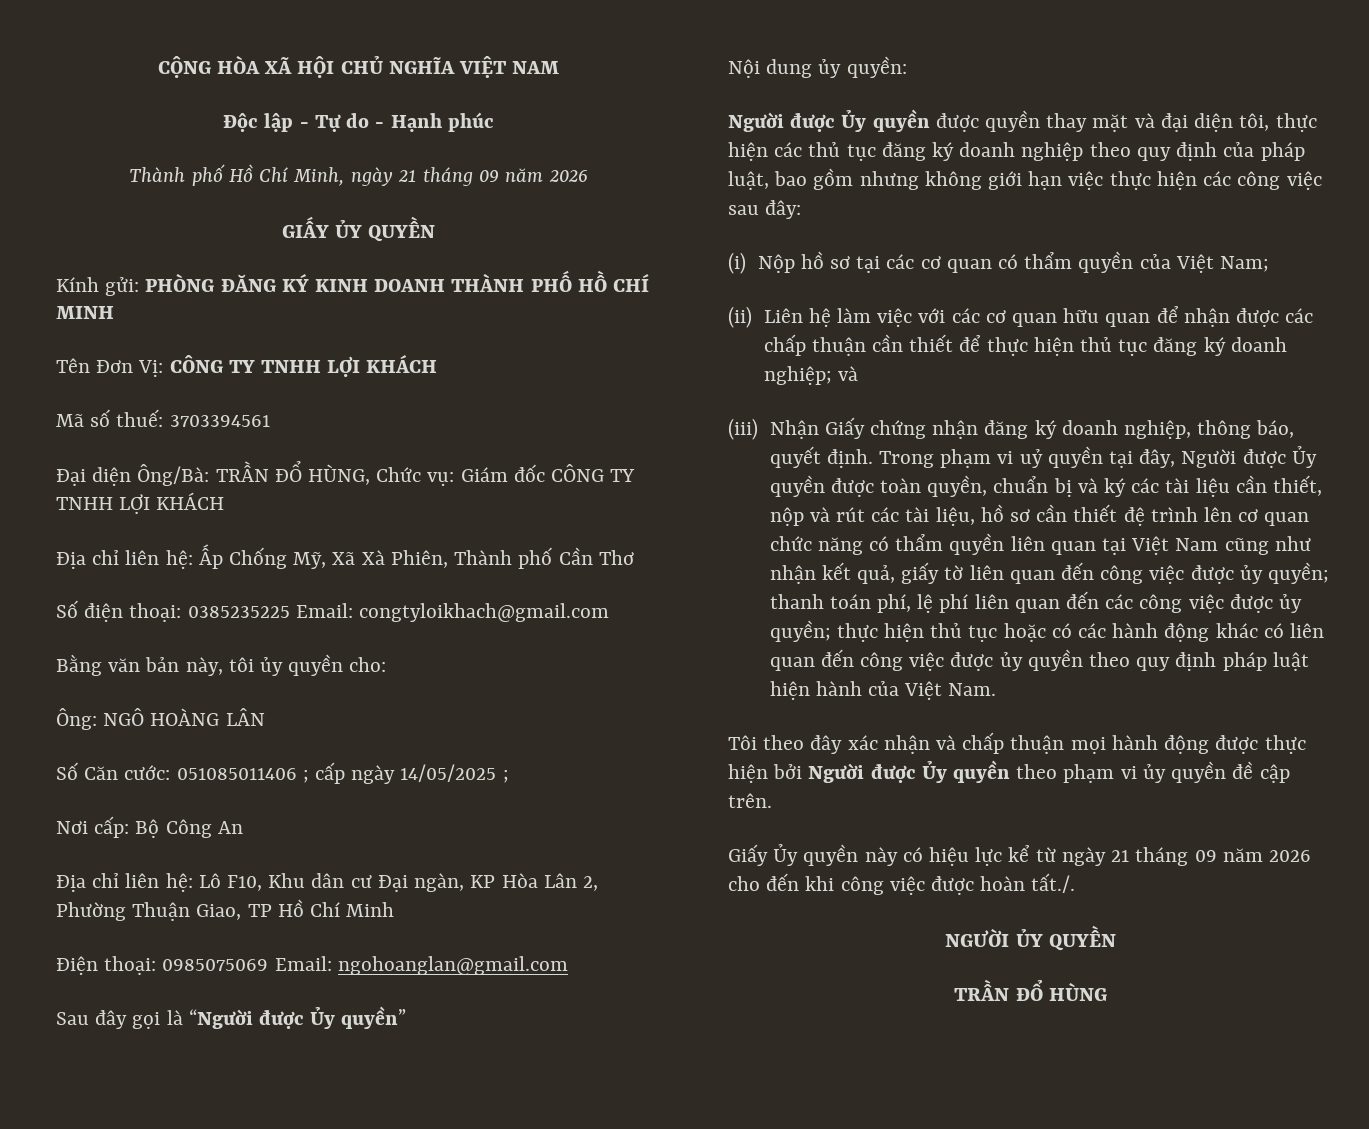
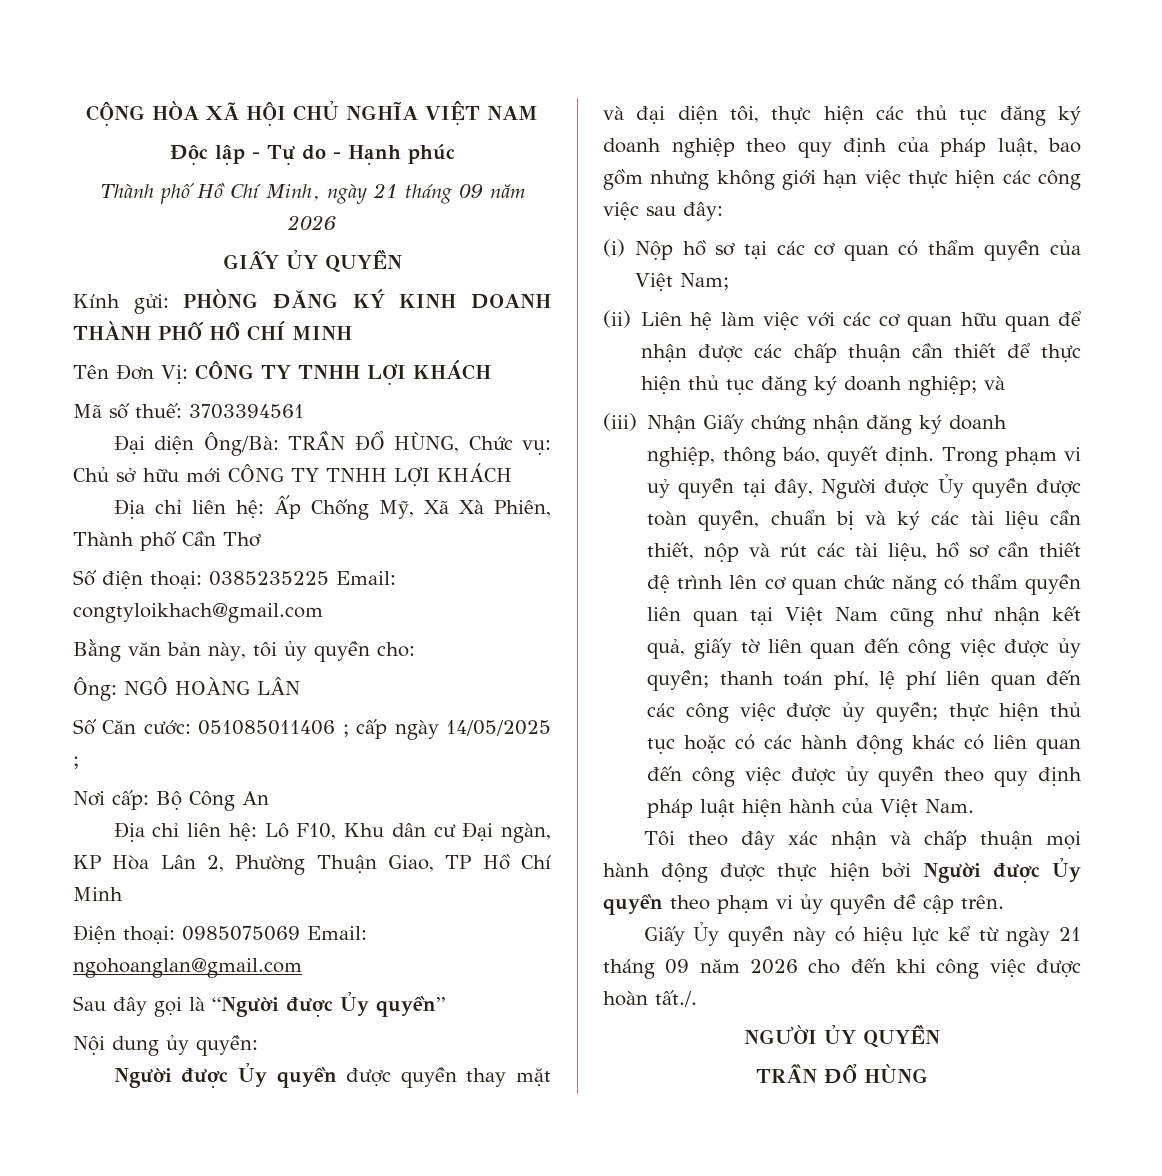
- Đại diện Ông/Bà: TRẦN ĐỔ HÙNG, Chức vụ: Giám đốc CÔNG TY TNHH LỢI KHÁCH
+ Đại diện Ông/Bà: TRẦN ĐỔ HÙNG, Chức vụ: Chủ sở hữu mới CÔNG TY TNHH LỢI KHÁCH

